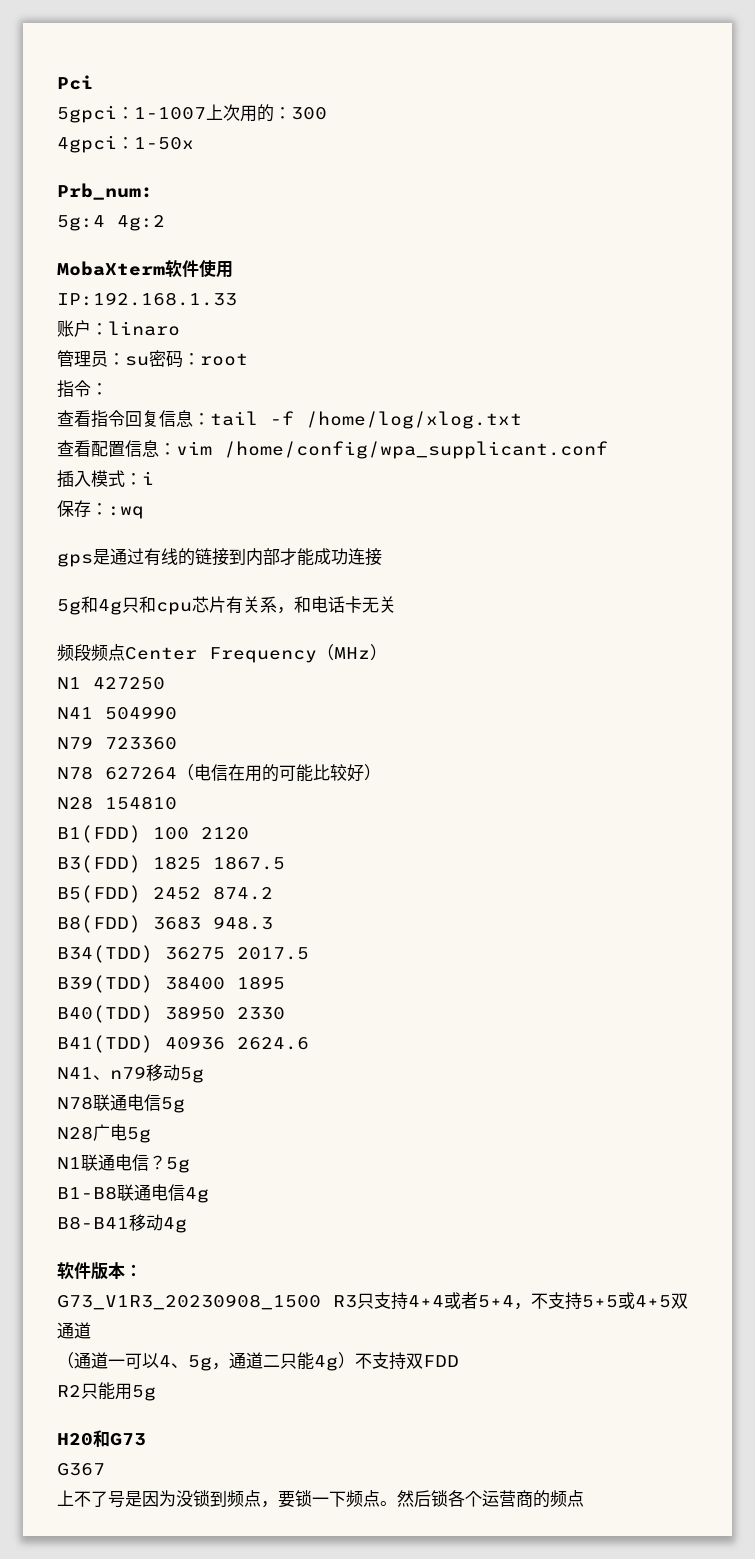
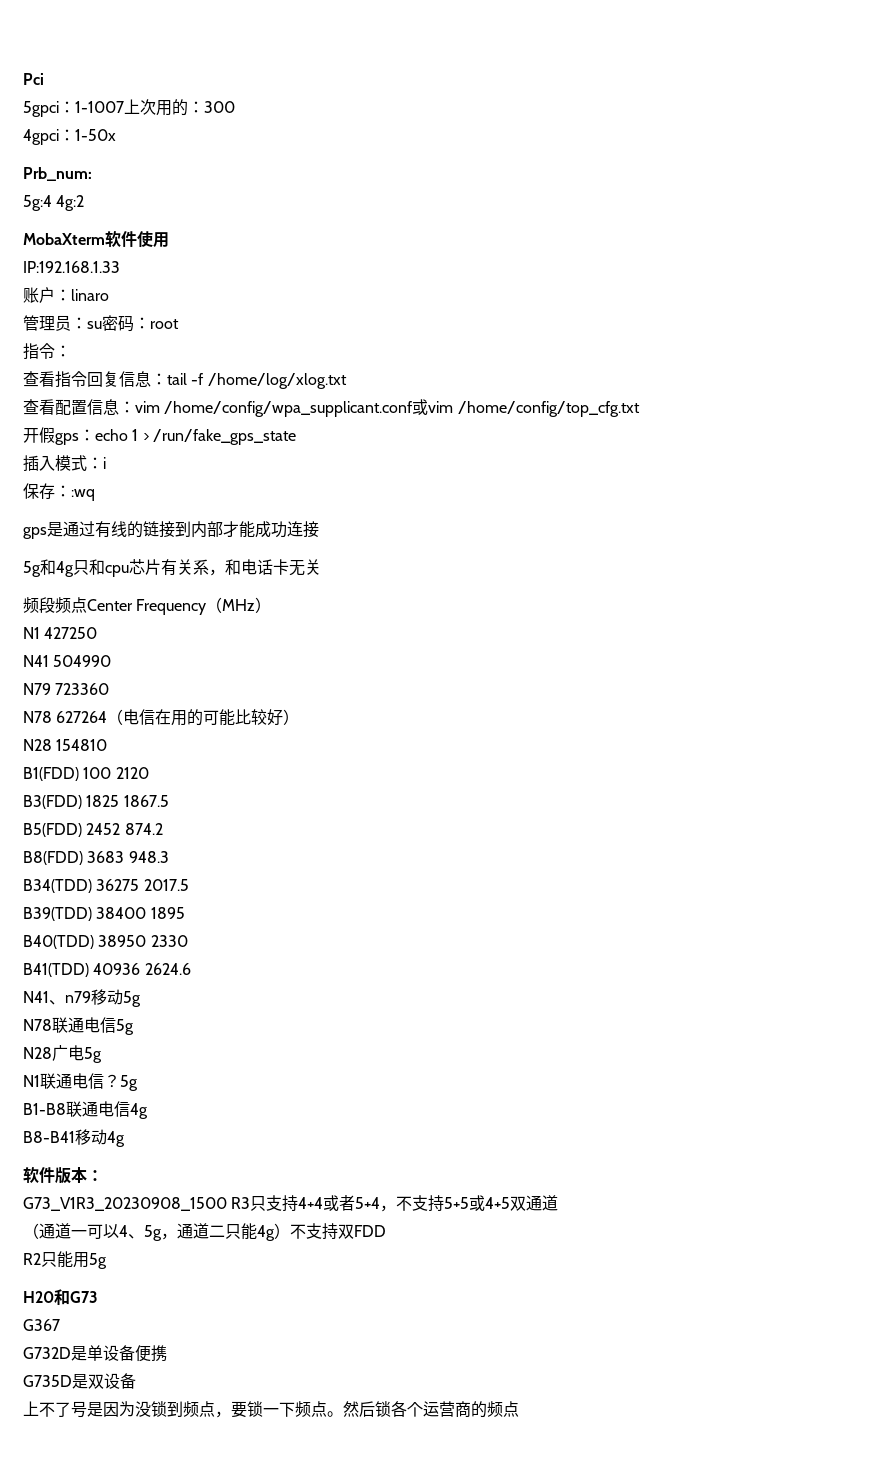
- 查看配置信息：vim /home/config/wpa_supplicant.conf
+ 查看配置信息：vim /home/config/wpa_supplicant.conf或vim /home/config/top_cfg.txt
+ 开假gps：echo 1 > /run/fake_gps_state
+ G732D是单设备便携
+ G735D是双设备

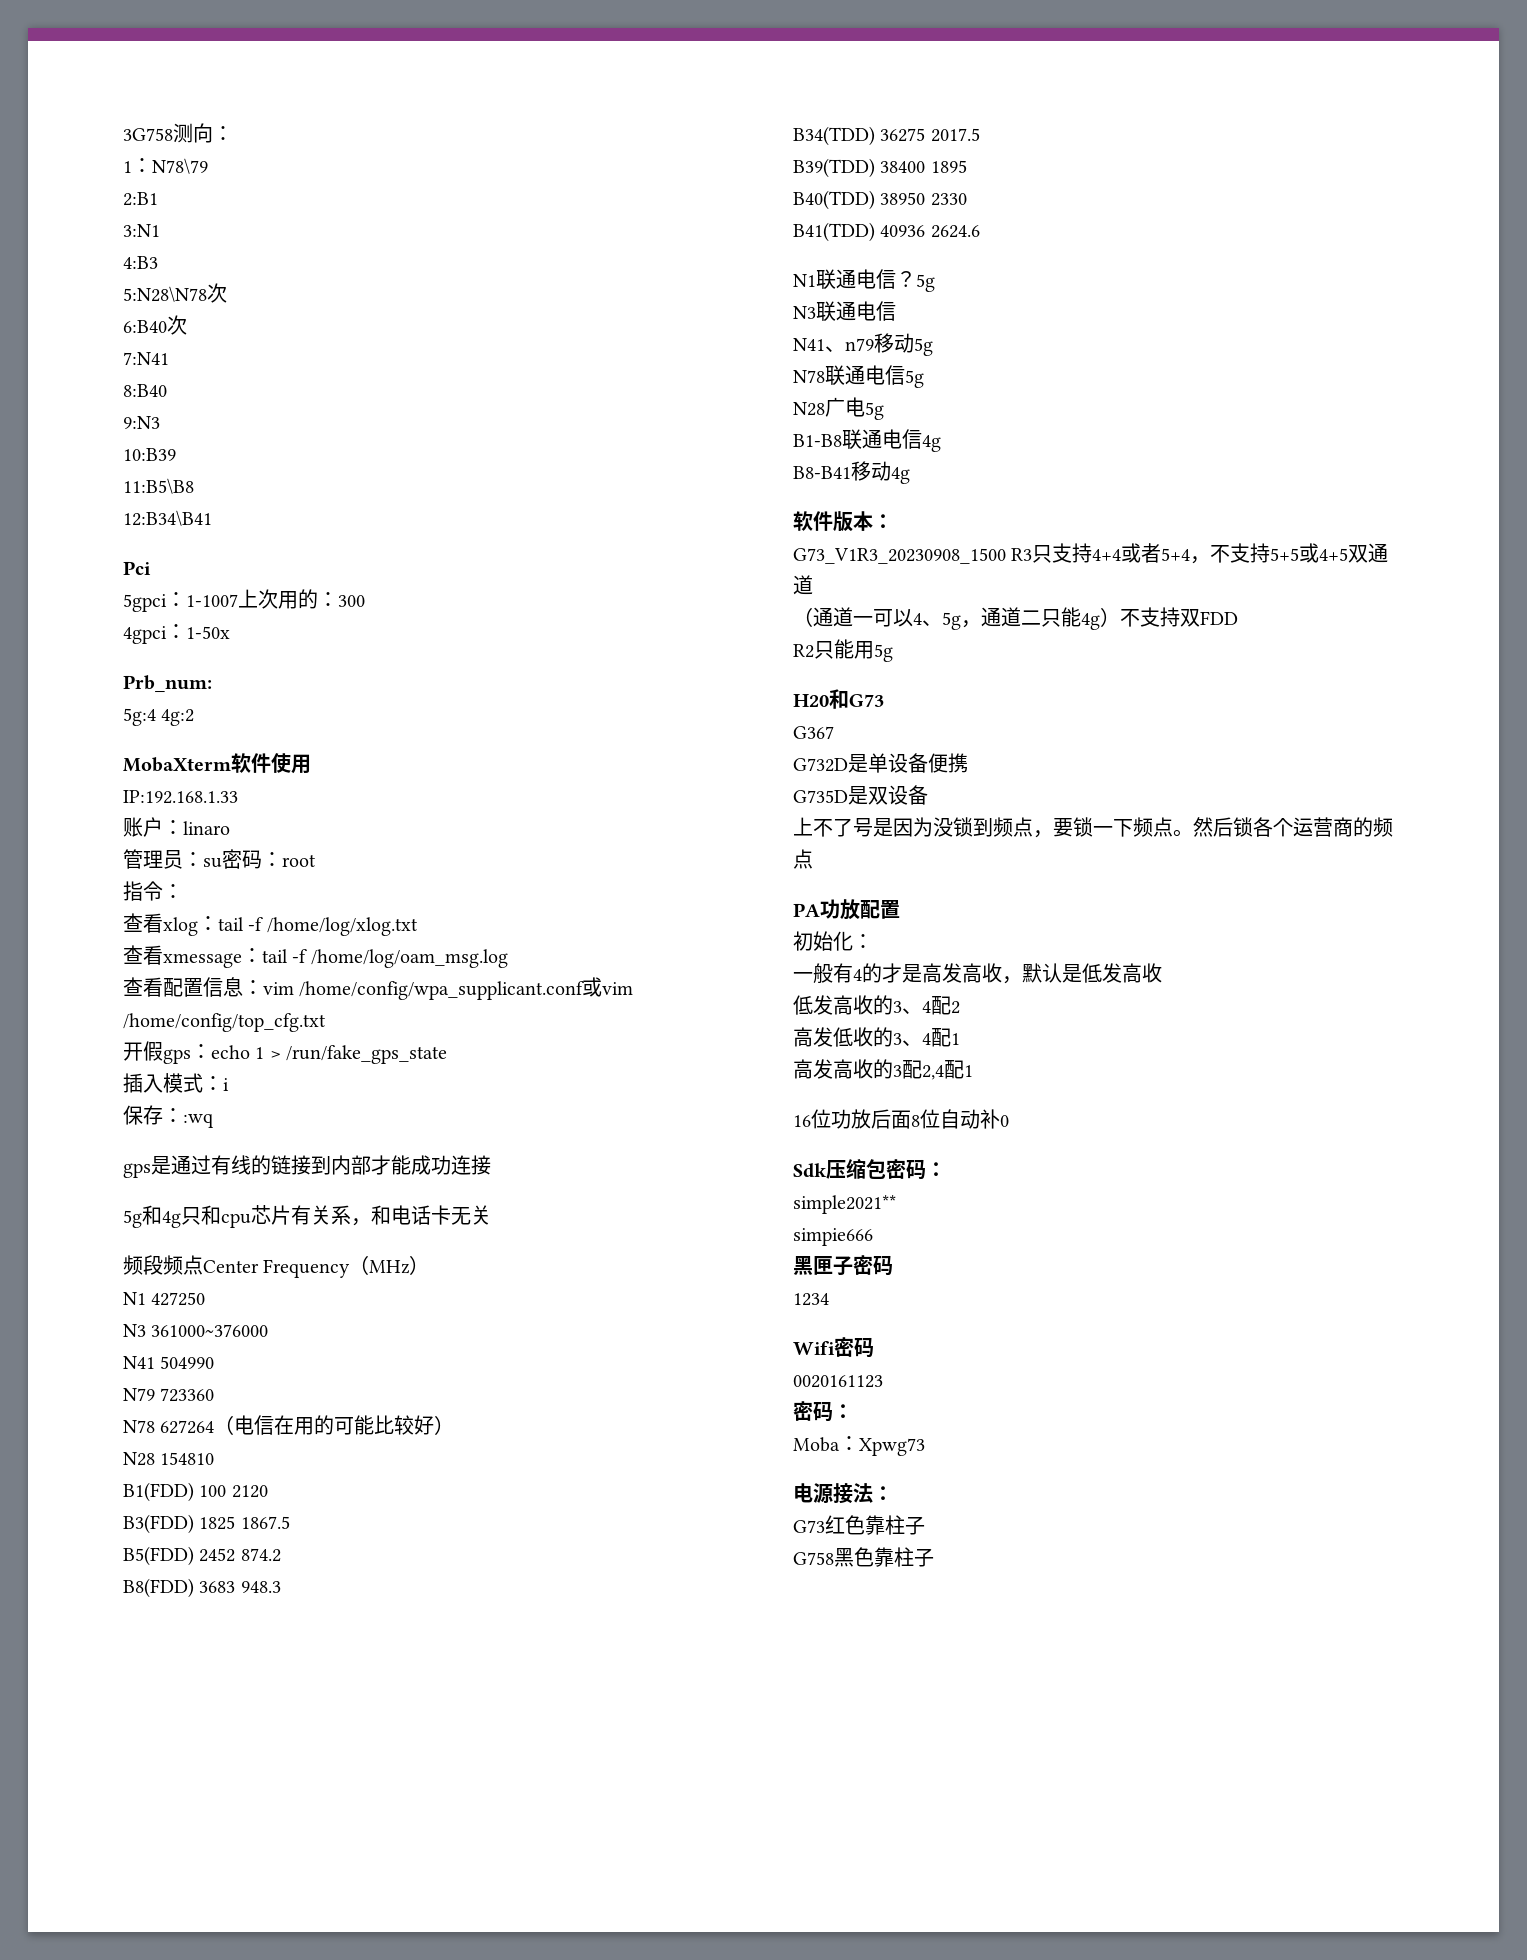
+ 3G758测向：
+ 1：N78\79
+ 2:B1
+ 3:N1
+ 4:B3
+ 5:N28\N78次
+ 6:B40次
+ 7:N41
+ 8:B40
+ 9:N3
+ 10:B39
+ 11:B5\B8
+ 12:B34\B41
- 查看指令回复信息：tail -f /home/log/xlog.txt
+ 查看xlog：tail -f /home/log/xlog.txt
+ 查看xmessage：tail -f /home/log/oam_msg.log
+ N3 361000~376000
+ N1联通电信？5g
+ N3联通电信
- N1联通电信？5g
+ PA功放配置
+ 初始化：
+ 一般有4的才是高发高收，默认是低发高收
+ 低发高收的3、4配2
+ 高发低收的3、4配1
+ 高发高收的3配2,4配1
+ 16位功放后面8位自动补0
+ Sdk压缩包密码：
+ simple2021**
+ simpie666
+ 黑匣子密码
+ 1234
+ Wifi密码
+ 0020161123
+ 密码：
+ Moba：Xpwg73
+ 电源接法：
+ G73红色靠柱子
+ G758黑色靠柱子

